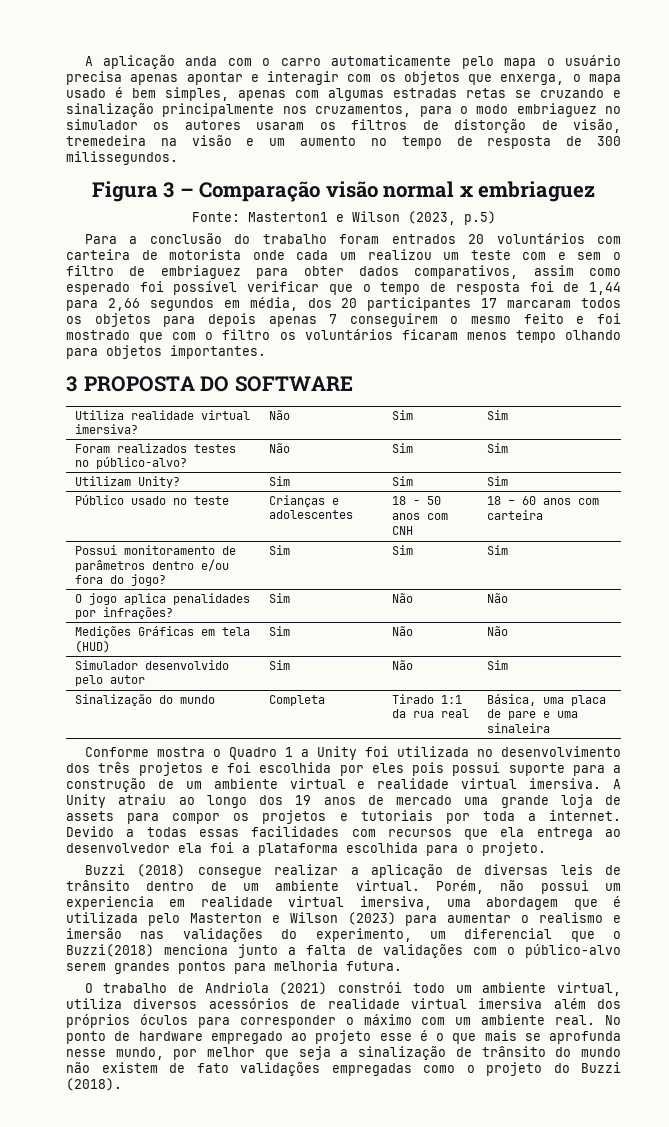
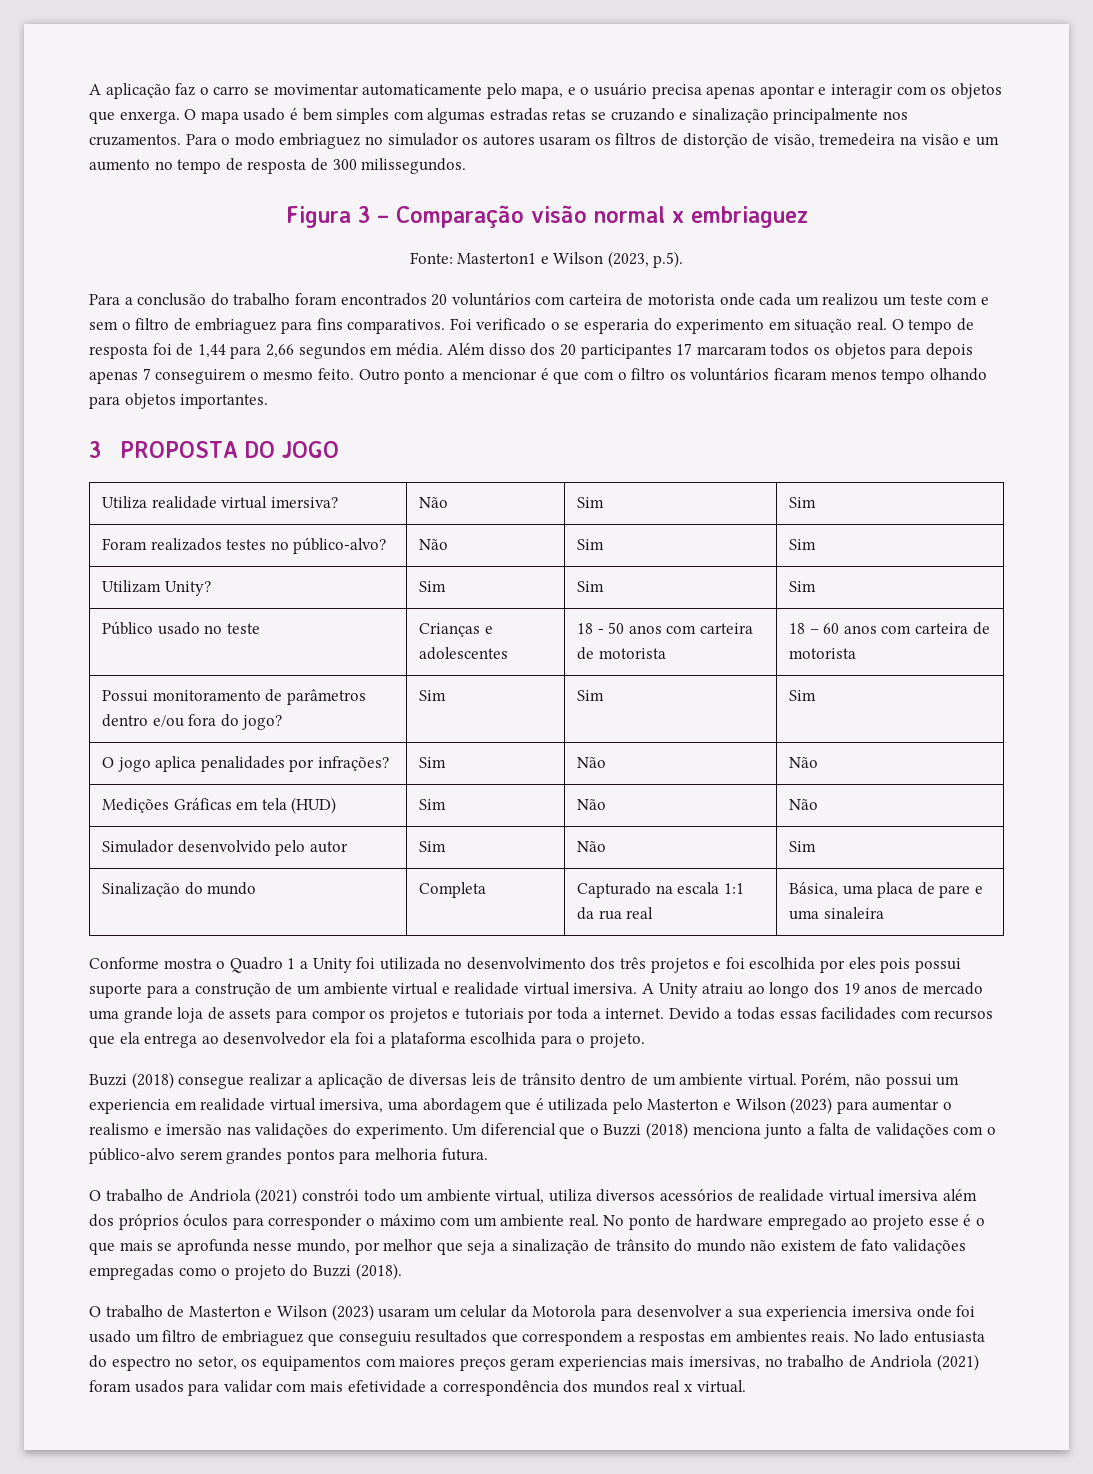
- A aplicação anda com o carro automaticamente pelo mapa o usuário precisa apenas apontar e interagir com os objetos que enxerga, o mapa usado é bem simples, apenas com algumas estradas retas se cruzando e sinalização principalmente nos cruzamentos, para o modo embriaguez no simulador os autores usaram os filtros de distorção de visão, tremedeira na visão e um aumento no tempo de resposta de 300 milissegundos.
+ A aplicação faz o carro se movimentar automaticamente pelo mapa, e o usuário precisa apenas apontar e interagir com os objetos que enxerga. O mapa usado é bem simples com algumas estradas retas se cruzando e sinalização principalmente nos cruzamentos. Para o modo embriaguez no simulador os autores usaram os filtros de distorção de visão, tremedeira na visão e um aumento no tempo de resposta de 300 milissegundos.
- Fonte: Masterton1 e Wilson (2023, p.5)
+ Fonte: Masterton1 e Wilson (2023, p.5).
- Para a conclusão do trabalho foram entrados 20 voluntários com carteira de motorista onde cada um realizou um teste com e sem o filtro de embriaguez para obter dados comparativos, assim como esperado foi possível verificar que o tempo de resposta foi de 1,44 para 2,66 segundos em média, dos 20 participantes 17 marcaram todos os objetos para depois apenas 7 conseguirem o mesmo feito e foi mostrado que com o filtro os voluntários ficaram menos tempo olhando para objetos importantes.
+ Para a conclusão do trabalho foram encontrados 20 voluntários com carteira de motorista onde cada um realizou um teste com e sem o filtro de embriaguez para fins comparativos. Foi verificado o se esperaria do experimento em situação real. O tempo de resposta foi de 1,44 para 2,66 segundos em média. Além disso dos 20 participantes 17 marcaram todos os objetos para depois apenas 7 conseguirem o mesmo feito. Outro ponto a mencionar é que com o filtro os voluntários ficaram menos tempo olhando para objetos importantes.
- 3 PROPOSTA DO SOFTWARE
+ 3 PROPOSTA DO JOGO
- Público usado no teste | Crianças e adolescentes | 18 - 50 anos com CNH | 18 – 60 anos com carteira
+ Público usado no teste | Crianças e adolescentes | 18 - 50 anos com carteira de motorista | 18 – 60 anos com carteira de motorista
- Sinalização do mundo | Completa | Tirado 1:1 da rua real | Básica, uma placa de pare e uma sinaleira
+ Sinalização do mundo | Completa | Capturado na escala 1:1 da rua real | Básica, uma placa de pare e uma sinaleira
- Porém, não possui um experiencia em realidade virtual imersiva, uma abordagem que é utilizada pelo Masterton e Wilson (2023) para aumentar o realismo e imersão nas validações do experimento, um diferencial que o Buzzi(2018) menciona junto a falta de validações com o público-alvo serem grandes pontos para melhoria futura.
+ Porém, não possui um experiencia em realidade virtual imersiva, uma abordagem que é utilizada pelo Masterton e Wilson (2023) para aumentar o realismo e imersão nas validações do experimento. Um diferencial que o Buzzi (2018) menciona junto a falta de validações com o público-alvo serem grandes pontos para melhoria futura.
+ O trabalho de Masterton e Wilson (2023) usaram um celular da Motorola para desenvolver a sua experiencia imersiva onde foi usado um filtro de embriaguez que conseguiu resultados que correspondem a respostas em ambientes reais. No lado entusiasta do espectro no setor, os equipamentos com maiores preços geram experiencias mais imersivas, no trabalho de Andriola (2021) foram usados para validar com mais efetividade a correspondência dos mundos real x virtual.

